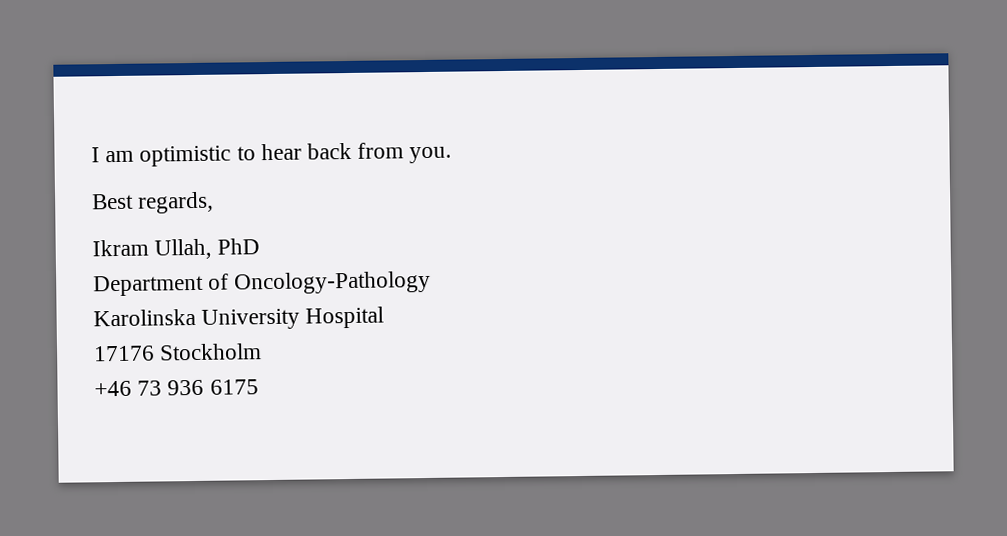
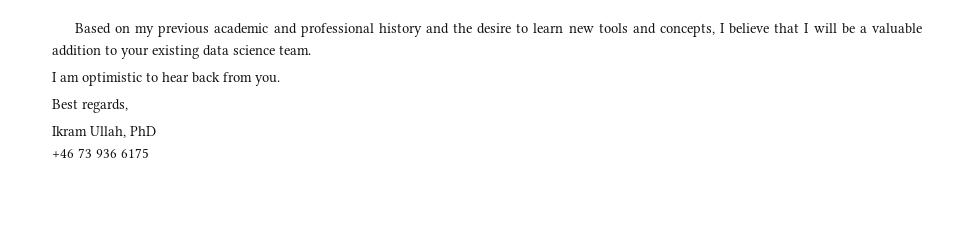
+ Based on my previous academic and professional history and the desire to learn new tools and concepts, I believe that I will be a valuable addition to your existing data science team.
- Department of Oncology-Pathology
- Karolinska University Hospital
- 17176 Stockholm

